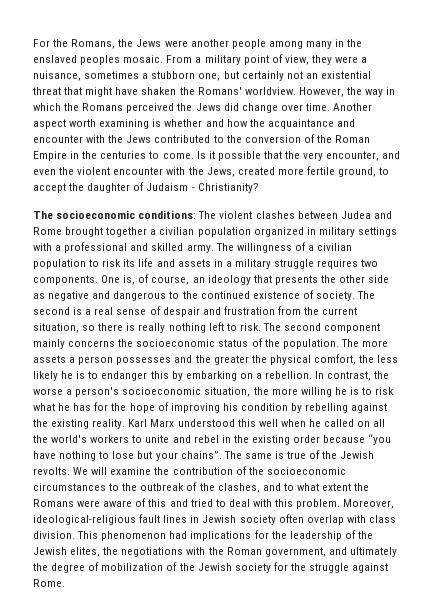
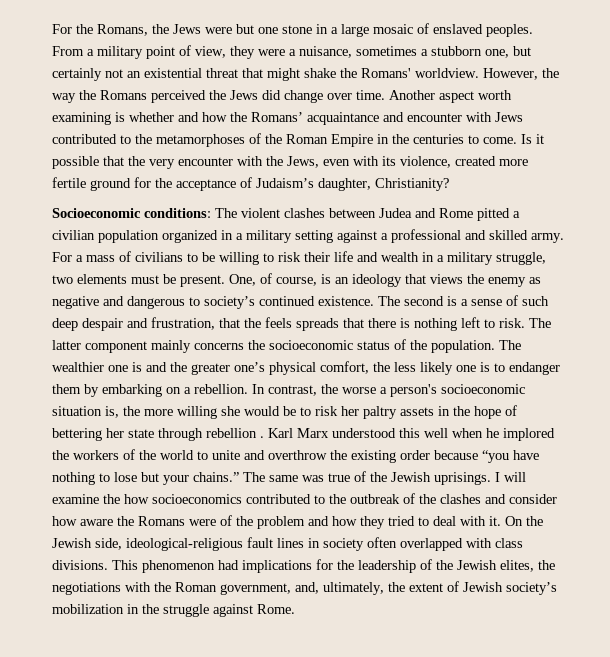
- For the Romans, the Jews were another people among many in the enslaved peoples mosaic.
+ For the Romans, the Jews were but one stone in a large mosaic of enslaved peoples.
- From a military point of view, they were a nuisance, sometimes a stubborn one, but certainly not an existential threat that might have shaken the Romans' worldview.
+ From a military point of view, they were a nuisance, sometimes a stubborn one, but certainly not an existential threat that might shake the Romans' worldview.
- However, the way in which the Romans perceived the Jews did change over time.
+ However, the way the Romans perceived the Jews did change over time.
- Another aspect worth examining is whether and how the acquaintance and encounter with the Jews contributed to the conversion of the Roman Empire in the centuries to come.
+ Another aspect worth examining is whether and how the Romans’ acquaintance and encounter with Jews contributed to the metamorphoses of the Roman Empire in the centuries to come.
- Is it possible that the very encounter, and even the violent encounter with the Jews, created more fertile ground, to accept the daughter of Judaism - Christianity?
+ Is it possible that the very encounter with the Jews, even with its violence, created more fertile ground for the acceptance of Judaism’s daughter, Christianity?
- The socioeconomic conditions: The violent clashes between Judea and Rome brought together a civilian population organized in military settings with a professional and skilled army.
+ Socioeconomic conditions: The violent clashes between Judea and Rome pitted a civilian population organized in a military setting against a professional and skilled army.
- The willingness of a civilian population to risk its life and assets in a military struggle requires two components. One is, of course, an ideology that presents the other side as negative and dangerous to the continued existence of society.
+ For a mass of civilians to be willing to risk their life and wealth in a military struggle, two elements must be present. One, of course, is an ideology that views the enemy as negative and dangerous to society’s continued existence.
- The second is a real sense of despair and frustration from the current situation, so there is really nothing left to risk.
+ The second is a sense of such deep despair and frustration, that the feels spreads that there is nothing left to risk.
- The second component mainly concerns the socioeconomic status of the population.
+ The latter component mainly concerns the socioeconomic status of the population.
- The more assets a person possesses and the greater the physical comfort, the less likely he is to endanger this by embarking on a rebellion.
+ The wealthier one is and the greater one’s physical comfort, the less likely one is to endanger them by embarking on a rebellion.
- In contrast, the worse a person's socioeconomic situation, the more willing he is to risk what he has for the hope of improving his condition by rebelling against the existing reality.
+ In contrast, the worse a person's socioeconomic situation is, the more willing she would be to risk her paltry assets in the hope of bettering her state through rebellion .
- Karl Marx understood this well when he called on all the world's workers to unite and rebel in the existing order because “you have nothing to lose but your chains”.
+ Karl Marx understood this well when he implored the workers of the world to unite and overthrow the existing order because “you have nothing to lose but your chains.”
- The same is true of the Jewish revolts. We will examine the contribution of the socioeconomic circumstances to the outbreak of the clashes, and to what extent the Romans were aware of this and tried to deal with this problem. Moreover, ideological-religious fault lines in Jewish society often overlap with class division.
+ The same was true of the Jewish uprisings. I will examine the how socioeconomics contributed to the outbreak of the clashes and consider how aware the Romans were of the problem and how they tried to deal with it. On the Jewish side, ideological-religious fault lines in society often overlapped with class divisions.
- This phenomenon had implications for the leadership of the Jewish elites, the negotiations with the Roman government, and ultimately the degree of mobilization of the Jewish society for the struggle against Rome.
+ This phenomenon had implications for the leadership of the Jewish elites, the negotiations with the Roman government, and, ultimately, the extent of Jewish society’s mobilization in the struggle against Rome.

